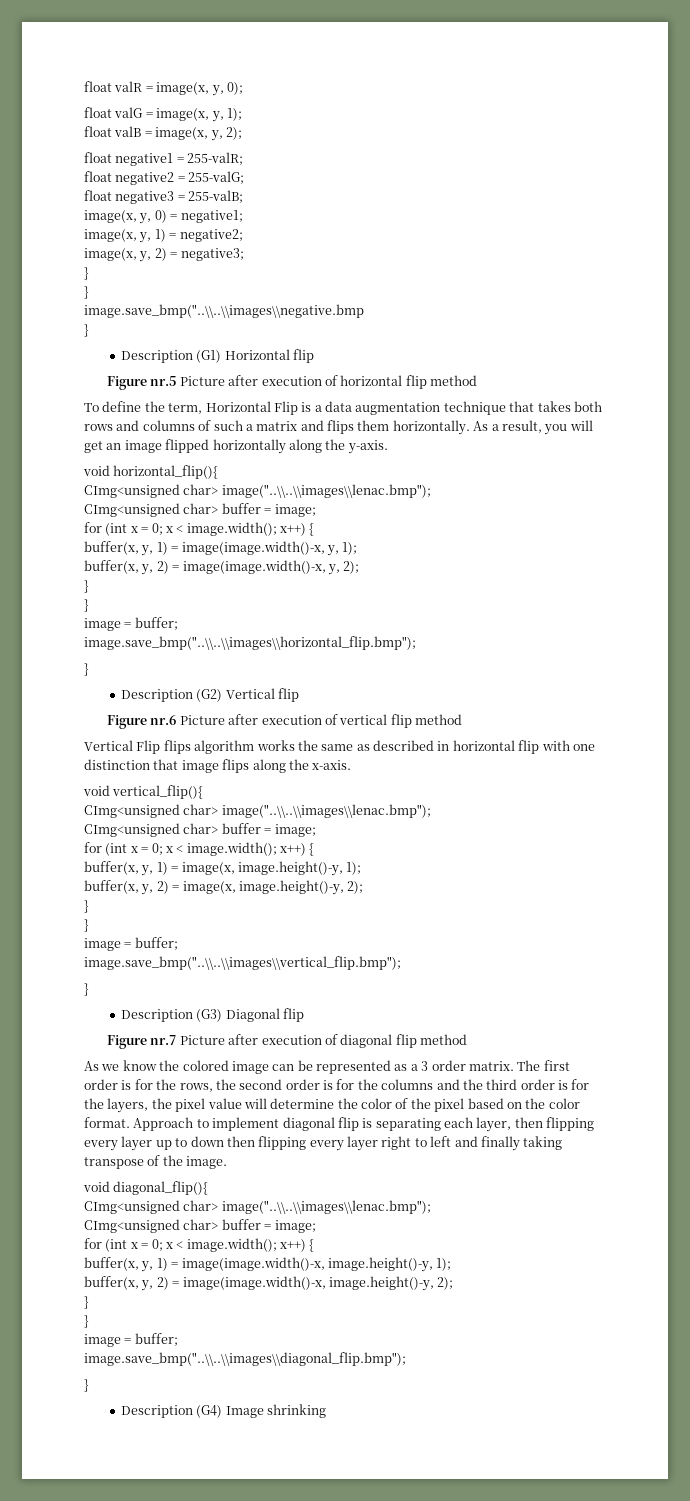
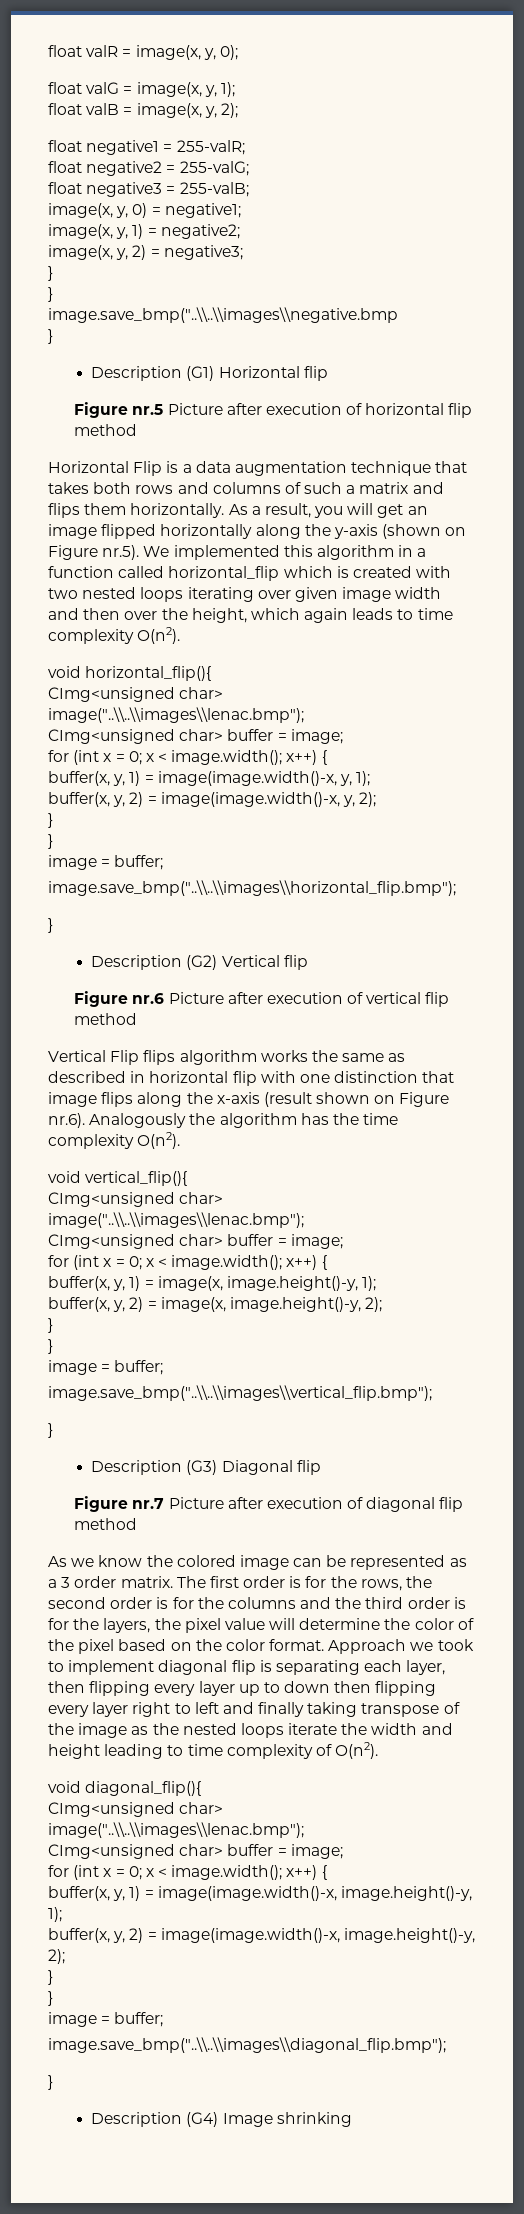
- To define the term, Horizontal Flip is a data augmentation technique that takes both rows and columns of such a matrix and flips them horizontally.
+ Horizontal Flip is a data augmentation technique that takes both rows and columns of such a matrix and flips them horizontally.
- As a result, you will get an image flipped horizontally along the y-axis.
+ As a result, you will get an image flipped horizontally along the y-axis (shown on Figure nr.5). We implemented this algorithm in a function called horizontal_flip which is created with two nested loops iterating over given image width and then over the height, which again leads to time complexity O(n2).
- Vertical Flip flips algorithm works the same as described in horizontal flip with one distinction that image flips along the x-axis.
+ Vertical Flip flips algorithm works the same as described in horizontal flip with one distinction that image flips along the x-axis (result shown on Figure nr.6). Analogously the algorithm has the time complexity O(n2).
- Approach to implement diagonal flip is separating each layer, then flipping every layer up to down then flipping every layer right to left and finally taking transpose of the image.
+ Approach we took to implement diagonal flip is separating each layer, then flipping every layer up to down then flipping every layer right to left and finally taking transpose of the image as the nested loops iterate the width and height leading to time complexity of O(n2).

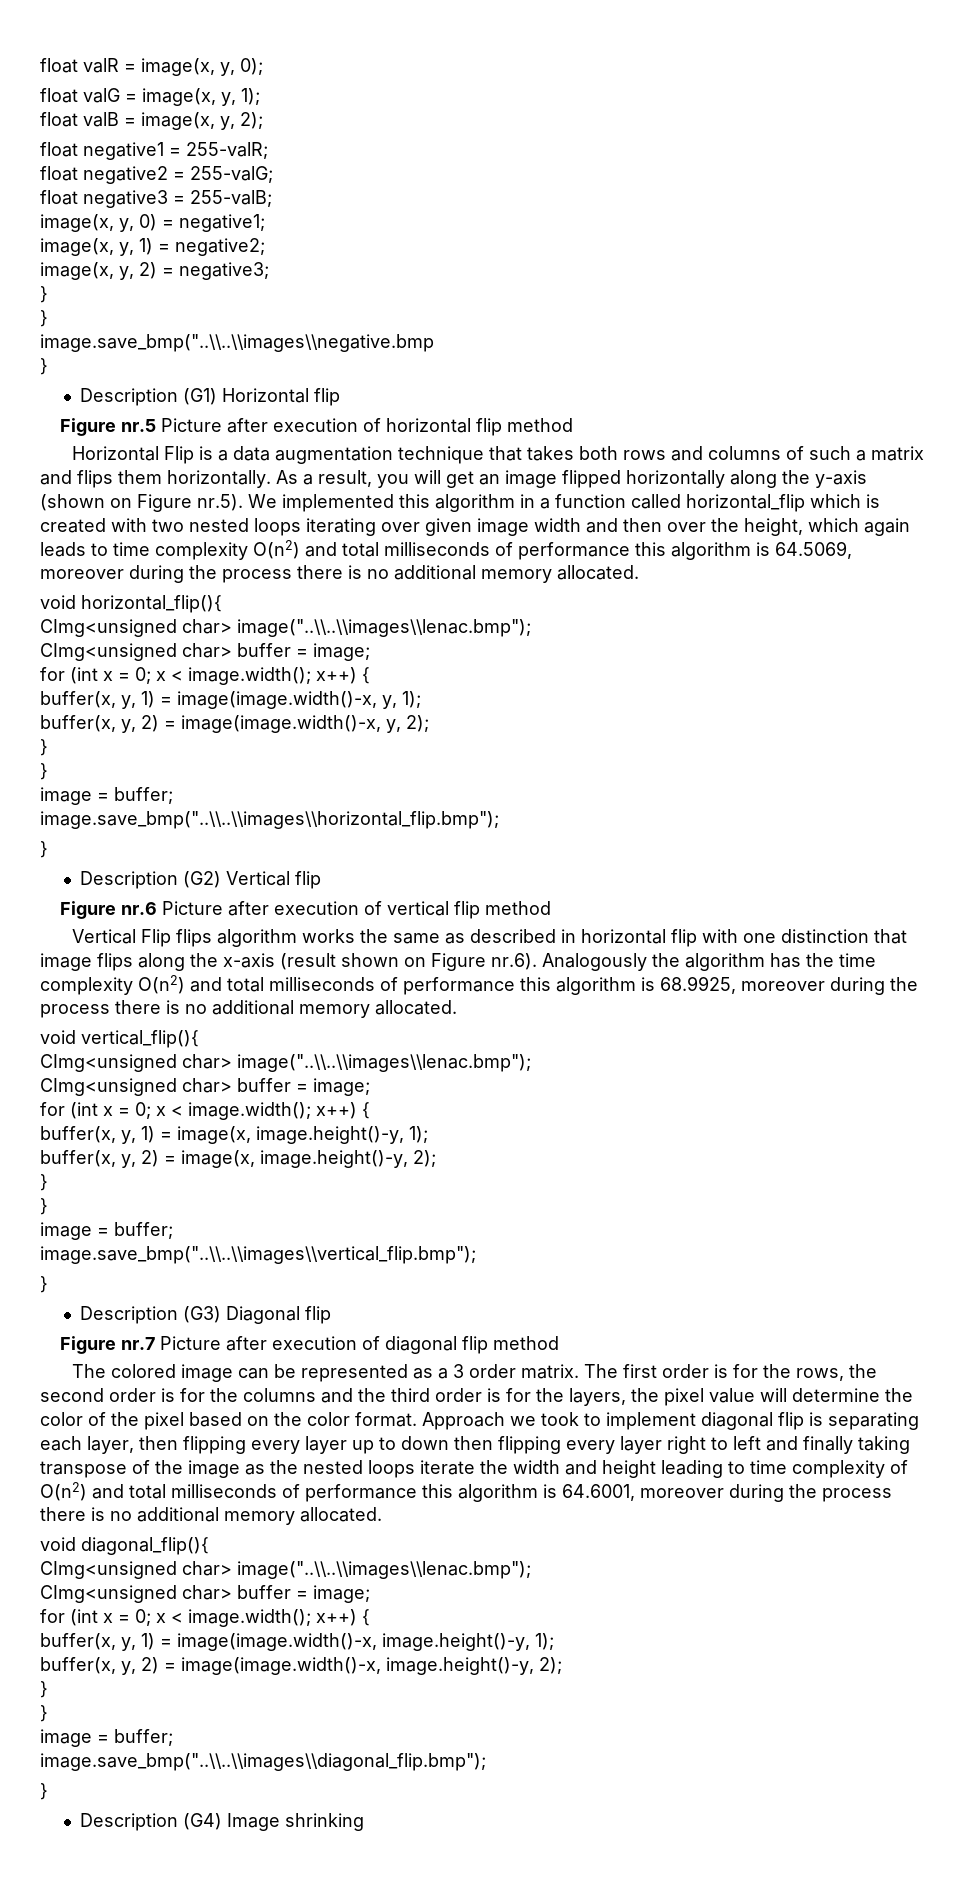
- As a result, you will get an image flipped horizontally along the y-axis (shown on Figure nr.5). We implemented this algorithm in a function called horizontal_flip which is created with two nested loops iterating over given image width and then over the height, which again leads to time complexity O(n2).
+ As a result, you will get an image flipped horizontally along the y-axis (shown on Figure nr.5). We implemented this algorithm in a function called horizontal_flip which is created with two nested loops iterating over given image width and then over the height, which again leads to time complexity O(n2) and total milliseconds of performance this algorithm is 64.5069, moreover during the process there is no additional memory allocated.
- Vertical Flip flips algorithm works the same as described in horizontal flip with one distinction that image flips along the x-axis (result shown on Figure nr.6). Analogously the algorithm has the time complexity O(n2).
+ Vertical Flip flips algorithm works the same as described in horizontal flip with one distinction that image flips along the x-axis (result shown on Figure nr.6). Analogously the algorithm has the time complexity O(n2) and total milliseconds of performance this algorithm is 68.9925, moreover during the process there is no additional memory allocated.
- As we know the colored image can be represented as a 3 order matrix.
+ The colored image can be represented as a 3 order matrix.
- Approach we took to implement diagonal flip is separating each layer, then flipping every layer up to down then flipping every layer right to left and finally taking transpose of the image as the nested loops iterate the width and height leading to time complexity of O(n2).
+ Approach we took to implement diagonal flip is separating each layer, then flipping every layer up to down then flipping every layer right to left and finally taking transpose of the image as the nested loops iterate the width and height leading to time complexity of O(n2) and total milliseconds of performance this algorithm is 64.6001, moreover during the process there is no additional memory allocated.

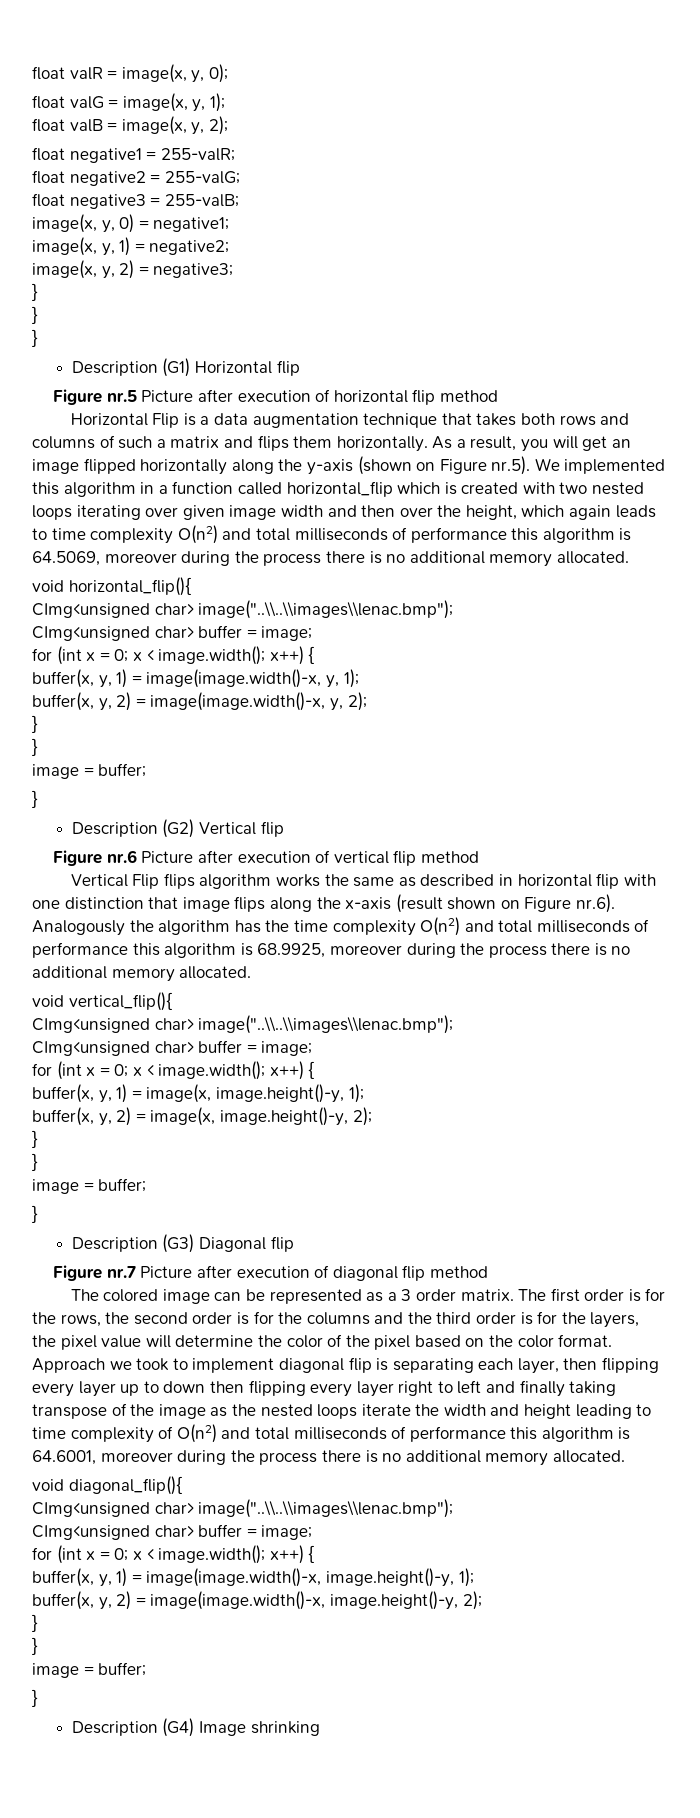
- image.save_bmp("..\\..\\images\\negative.bmp
- image.save_bmp("..\\..\\images\\horizontal_flip.bmp");
- image.save_bmp("..\\..\\images\\vertical_flip.bmp");
- image.save_bmp("..\\..\\images\\diagonal_flip.bmp");

